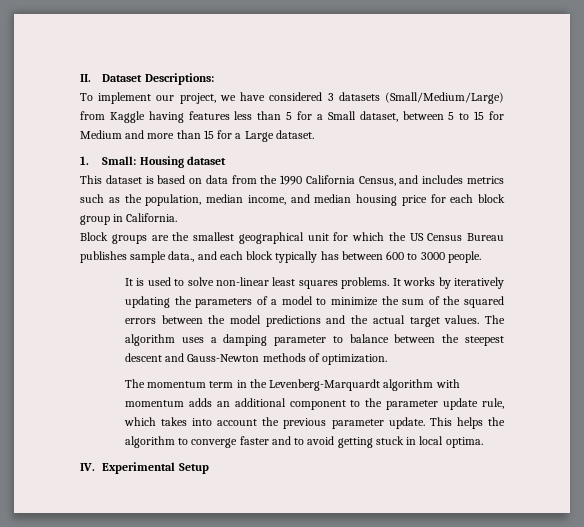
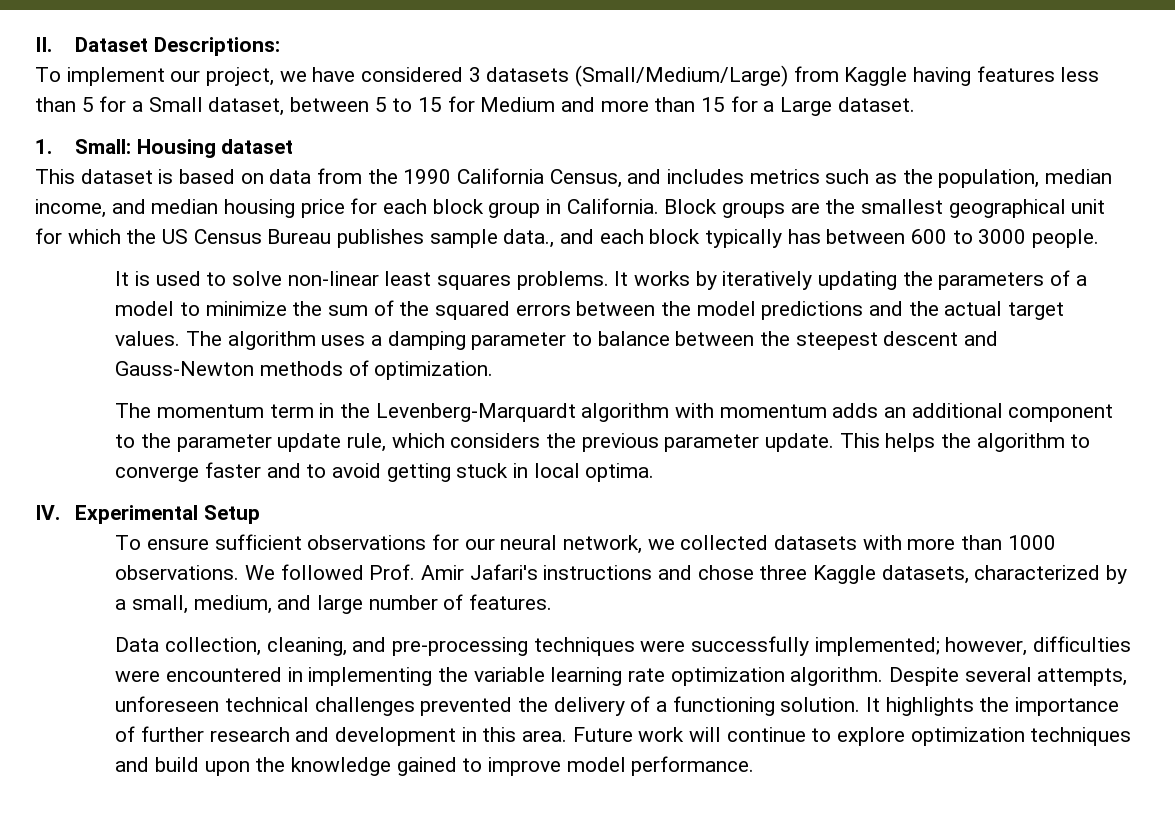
- This dataset is based on data from the 1990 California Census, and includes metrics such as the population, median income, and median housing price for each block group in California.
- Block groups are the smallest geographical unit for which the US Census Bureau publishes sample data., and each block typically has between 600 to 3000 people.
+ This dataset is based on data from the 1990 California Census, and includes metrics such as the population, median income, and median housing price for each block group in California. Block groups are the smallest geographical unit for which the US Census Bureau publishes sample data., and each block typically has between 600 to 3000 people.
- The momentum term in the Levenberg-Marquardt algorithm with momentum adds an additional component to the parameter update rule, which takes into account the previous parameter update.
+ The momentum term in the Levenberg-Marquardt algorithm with momentum adds an additional component to the parameter update rule, which considers the previous parameter update.
+ To ensure sufficient observations for our neural network, we collected datasets with more than 1000 observations. We followed Prof. Amir Jafari's instructions and chose three Kaggle datasets, characterized by a small, medium, and large number of features.
+ Data collection, cleaning, and pre-processing techniques were successfully implemented; however, difficulties were encountered in implementing the variable learning rate optimization algorithm. Despite several attempts, unforeseen technical challenges prevented the delivery of a functioning solution. It highlights the importance of further research and development in this area. Future work will continue to explore optimization techniques and build upon the knowledge gained to improve model performance.

